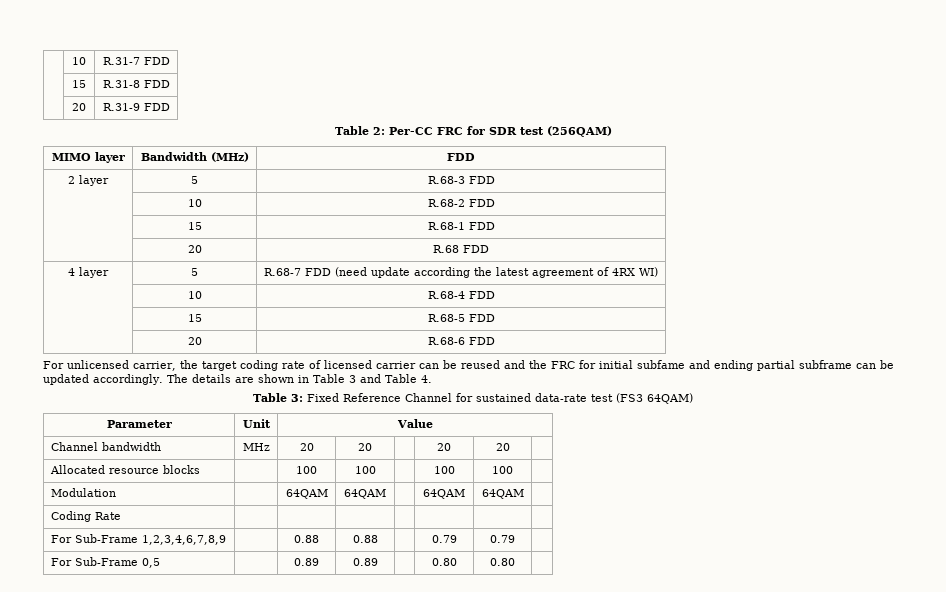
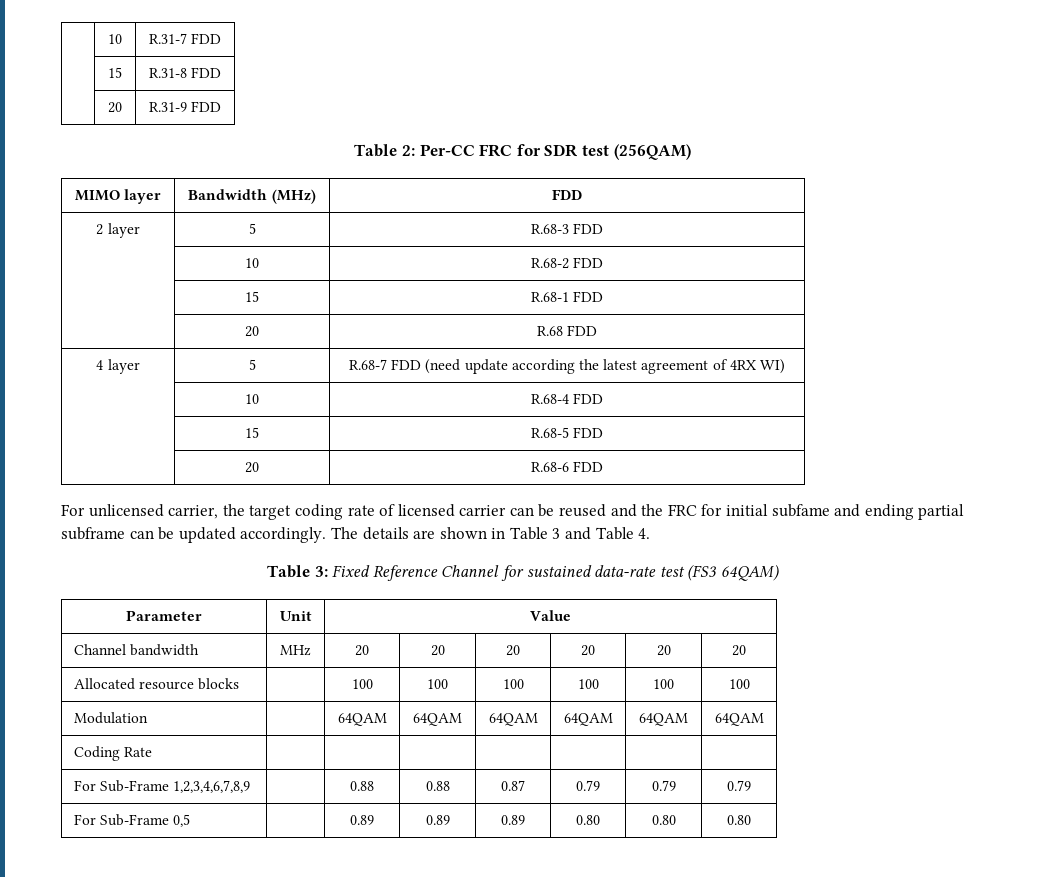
- Channel bandwidth | MHz | 20 | 20 | | 20 | 20 |
+ Channel bandwidth | MHz | 20 | 20 | 20 | 20 | 20 | 20
- Allocated resource blocks | | 100 | 100 | | 100 | 100 |
+ Allocated resource blocks | | 100 | 100 | 100 | 100 | 100 | 100
- Modulation | | 64QAM | 64QAM | | 64QAM | 64QAM |
+ Modulation | | 64QAM | 64QAM | 64QAM | 64QAM | 64QAM | 64QAM
- For Sub-Frame 1,2,3,4,6,7,8,9 | | 0.88 | 0.88 | | 0.79 | 0.79 |
+ For Sub-Frame 1,2,3,4,6,7,8,9 | | 0.88 | 0.88 | 0.87 | 0.79 | 0.79 | 0.79
- For Sub-Frame 0,5 | | 0.89 | 0.89 | | 0.80 | 0.80 |
+ For Sub-Frame 0,5 | | 0.89 | 0.89 | 0.89 | 0.80 | 0.80 | 0.80

